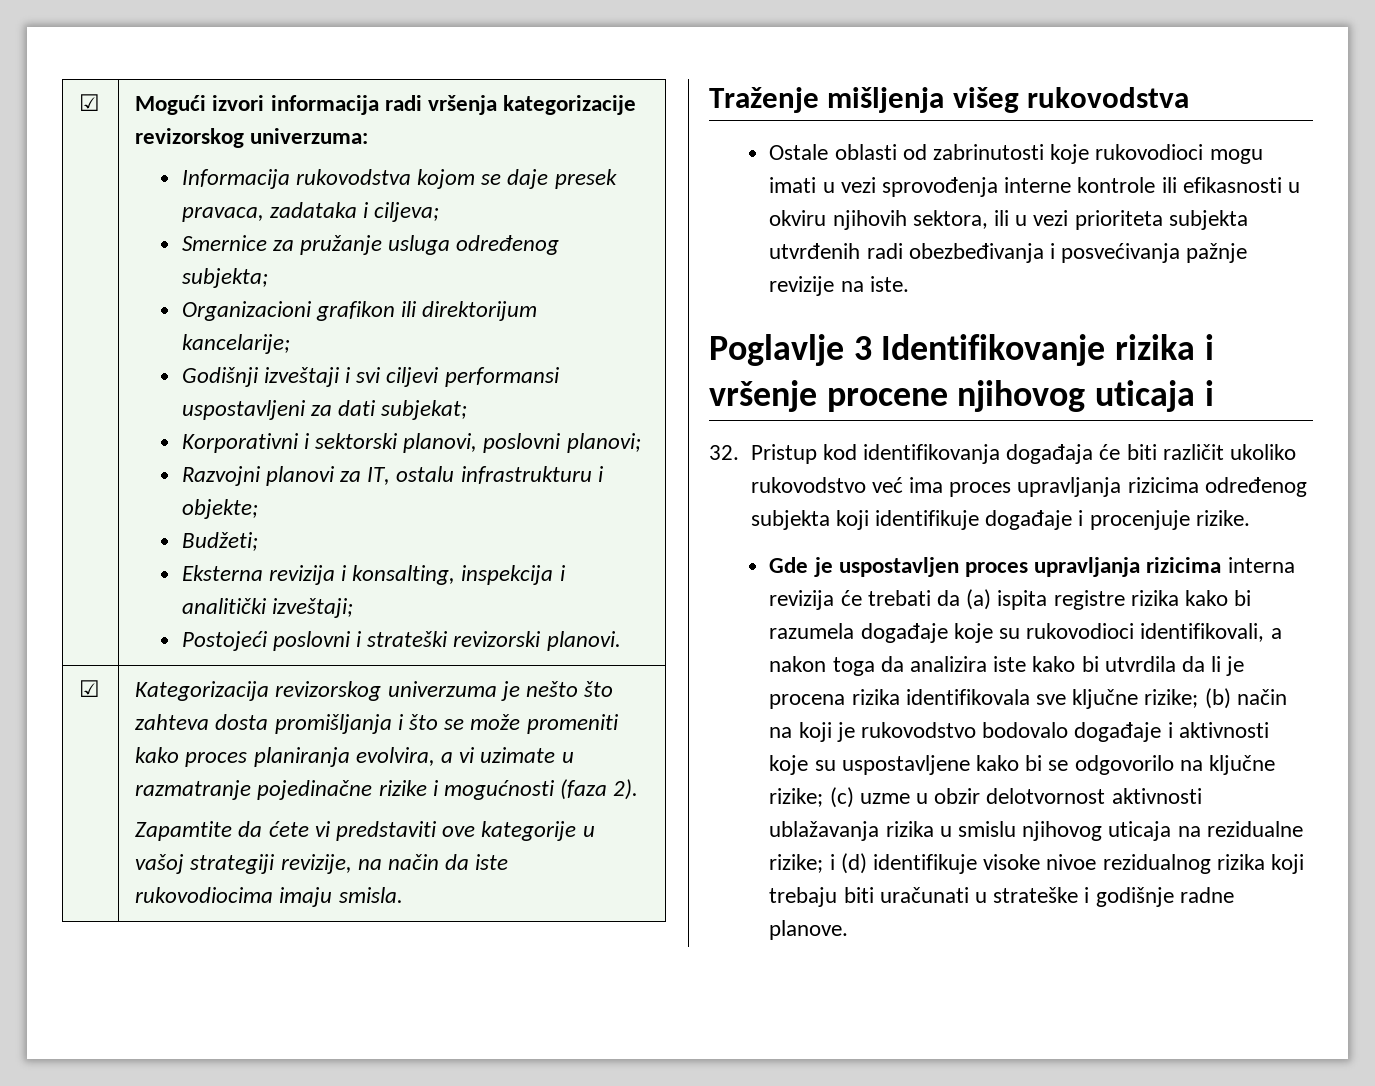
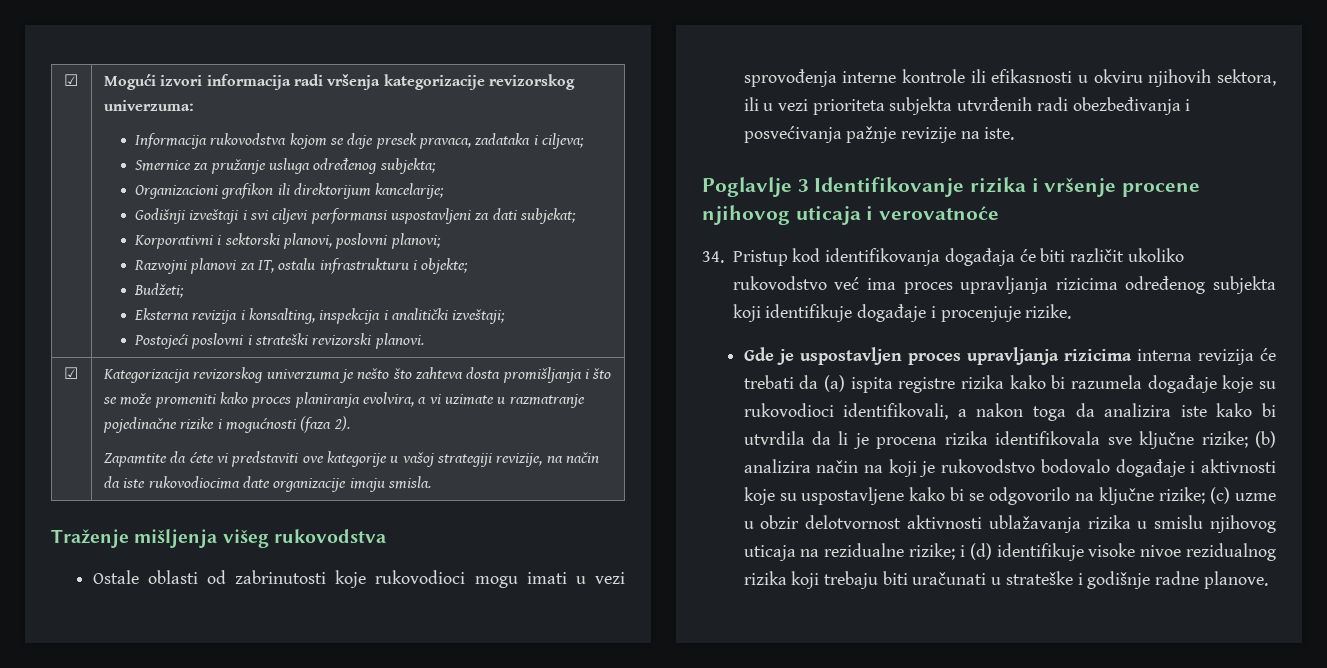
- Zapamtite da ćete vi predstaviti ove kategorije u vašoj strategiji revizije, na način da iste rukovodiocima imaju smisla.
+ Zapamtite da ćete vi predstaviti ove kategorije u vašoj strategiji revizije, na način da iste rukovodiocima date organizacije imaju smisla.
- Poglavlje 3 Identifikovanje rizika i vršenje procene njihovog uticaja i
- 32. Pristup kod identifikovanja događaja će biti različit ukoliko rukovodstvo već ima proces upravljanja rizicima određenog subjekta koji identifikuje događaje i procenjuje rizike.
+ Poglavlje 3 Identifikovanje rizika i vršenje procene njihovog uticaja i verovatnoće
+ 34. Pristup kod identifikovanja događaja će biti različit ukoliko rukovodstvo već ima proces upravljanja rizicima određenog subjekta koji identifikuje događaje i procenjuje rizike.
- (b) način na koji je rukovodstvo bodovalo događaje i aktivnosti koje su uspostavljene kako bi se odgovorilo na ključne rizike;
+ (b) analizira način na koji je rukovodstvo bodovalo događaje i aktivnosti koje su uspostavljene kako bi se odgovorilo na ključne rizike;

